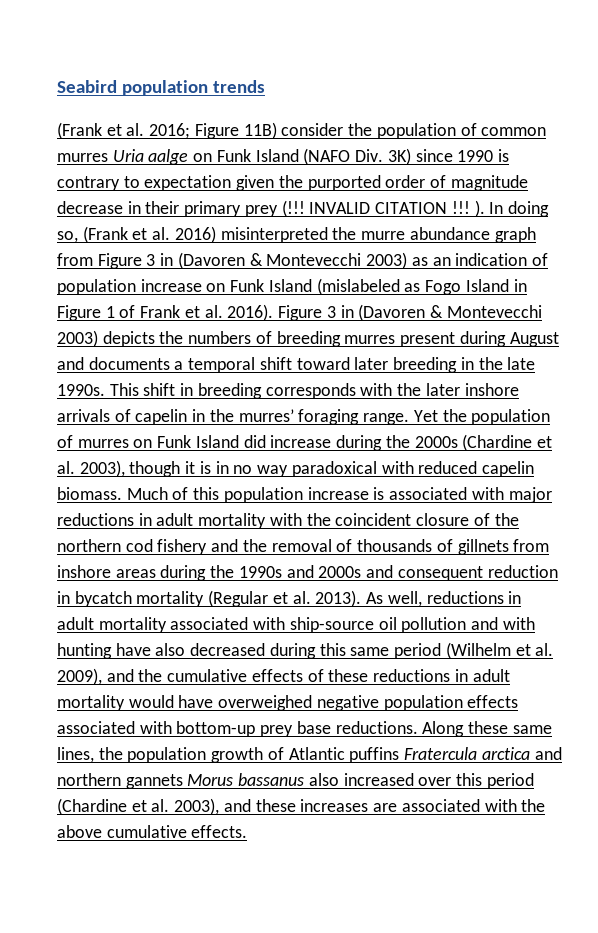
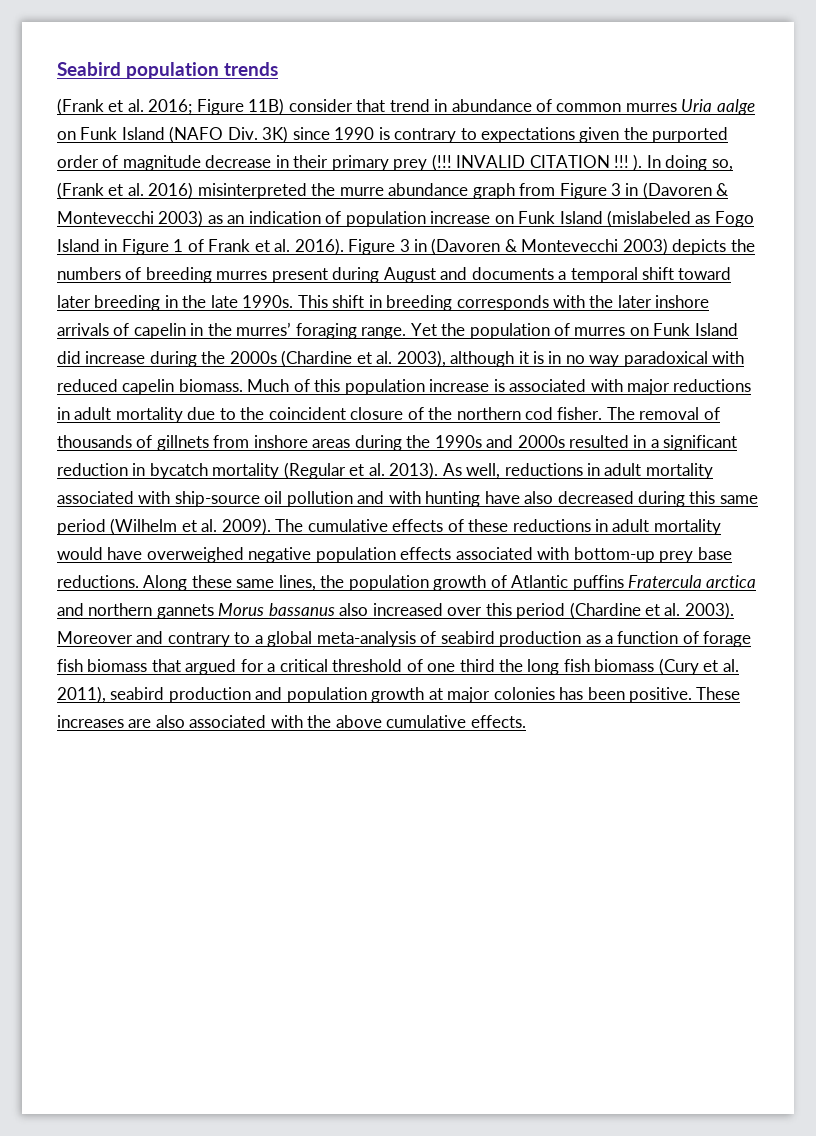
- (Frank et al. 2016; Figure 11B) consider the population of common murres Uria aalge on Funk Island (NAFO Div. 3K) since 1990 is contrary to expectation given the purported order of magnitude decrease in their primary prey (!!!
+ (Frank et al. 2016; Figure 11B) consider that trend in abundance of common murres Uria aalge on Funk Island (NAFO Div. 3K) since 1990 is contrary to expectations given the purported order of magnitude decrease in their primary prey (!!!
- Yet the population of murres on Funk Island did increase during the 2000s (Chardine et al. 2003), though it is in no way paradoxical with reduced capelin biomass.
+ Yet the population of murres on Funk Island did increase during the 2000s (Chardine et al. 2003), although it is in no way paradoxical with reduced capelin biomass.
- Much of this population increase is associated with major reductions in adult mortality with the coincident closure of the northern cod fishery and the removal of thousands of gillnets from inshore areas during the 1990s and 2000s and consequent reduction in bycatch mortality (Regular et al. 2013).
+ Much of this population increase is associated with major reductions in adult mortality due to the coincident closure of the northern cod fisher. The removal of thousands of gillnets from inshore areas during the 1990s and 2000s resulted in a significant reduction in bycatch mortality (Regular et al. 2013).
- As well, reductions in adult mortality associated with ship-source oil pollution and with hunting have also decreased during this same period (Wilhelm et al. 2009), and the cumulative effects of these reductions in adult mortality would have overweighed negative population effects associated with bottom-up prey base reductions.
+ As well, reductions in adult mortality associated with ship-source oil pollution and with hunting have also decreased during this same period (Wilhelm et al. 2009). The cumulative effects of these reductions in adult mortality would have overweighed negative population effects associated with bottom-up prey base reductions.
- Along these same lines, the population growth of Atlantic puffins Fratercula arctica and northern gannets Morus bassanus also increased over this period (Chardine et al. 2003), and these increases are associated with the above cumulative effects.
+ Along these same lines, the population growth of Atlantic puffins Fratercula arctica and northern gannets Morus bassanus also increased over this period (Chardine et al. 2003). Moreover and contrary to a global meta-analysis of seabird production as a function of forage fish biomass that argued for a critical threshold of one third the long fish biomass (Cury et al. 2011), seabird production and population growth at major colonies has been positive. These increases are also associated with the above cumulative effects.

